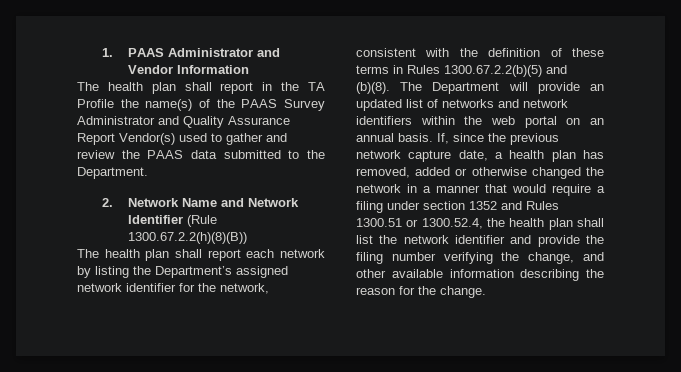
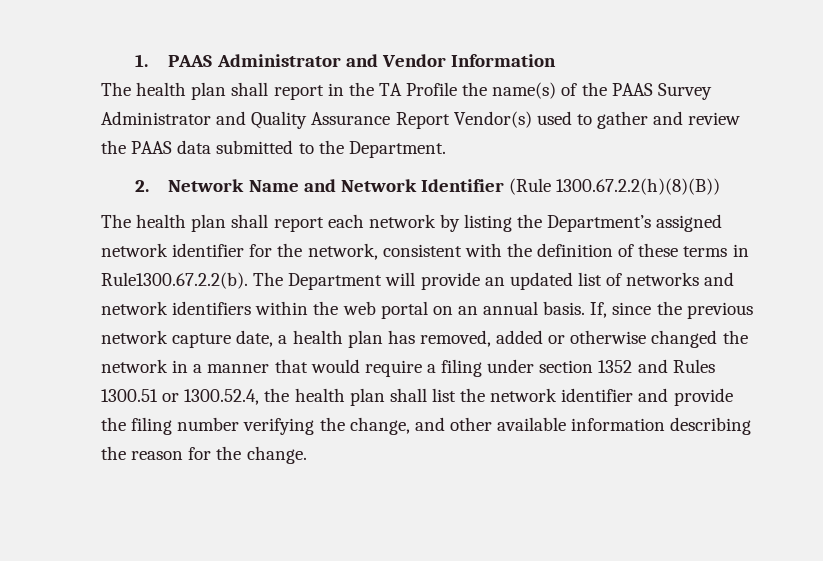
- The health plan shall report each network by listing the Department’s assigned network identifier for the network, consistent with the definition of these terms in Rules 1300.67.2.2(b)(5) and (b)(8). The Department will provide an updated list of networks and network identifiers within the web portal on an annual basis.
+ The health plan shall report each network by listing the Department’s assigned network identifier for the network, consistent with the definition of these terms in Rule1300.67.2.2(b). The Department will provide an updated list of networks and network identifiers within the web portal on an annual basis.

